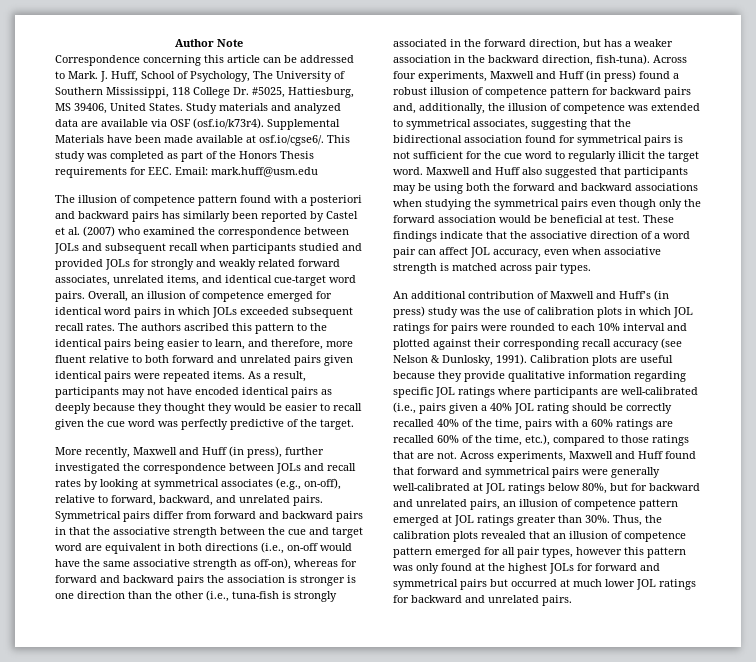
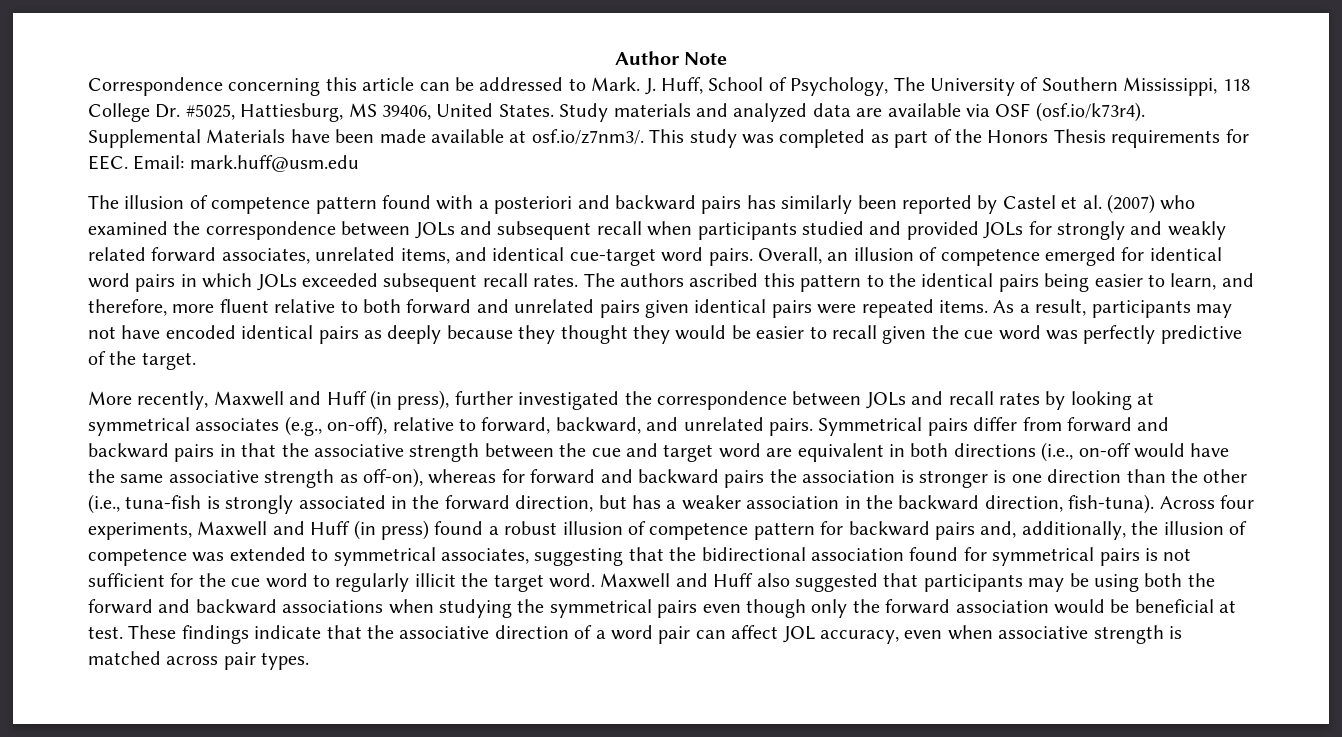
- Study materials and analyzed data are available via OSF (osf.io/k73r4). Supplemental Materials have been made available at osf.io/cgse6/. This study was completed as part of the Honors Thesis requirements for EEC. Email: mark.huff@usm.edu
+ Study materials and analyzed data are available via OSF (osf.io/k73r4). Supplemental Materials have been made available at osf.io/z7nm3/. This study was completed as part of the Honors Thesis requirements for EEC. Email: mark.huff@usm.edu
- An additional contribution of Maxwell and Huff’s (in press) study was the use of calibration plots in which JOL ratings for pairs were rounded to each 10% interval and plotted against their corresponding recall accuracy (see Nelson & Dunlosky, 1991). Calibration plots are useful because they provide qualitative information regarding specific JOL ratings where participants are well-calibrated (i.e., pairs given a 40% JOL rating should be correctly recalled 40% of the time, pairs with a 60% ratings are recalled 60% of the time, etc.), compared to those ratings that are not. Across experiments, Maxwell and Huff found that forward and symmetrical pairs were generally well-calibrated at JOL ratings below 80%, but for backward and unrelated pairs, an illusion of competence pattern emerged at JOL ratings greater than 30%. Thus, the calibration plots revealed that an illusion of competence pattern emerged for all pair types, however this pattern was only found at the highest JOLs for forward and symmetrical pairs but occurred at much lower JOL ratings for backward and unrelated pairs.

